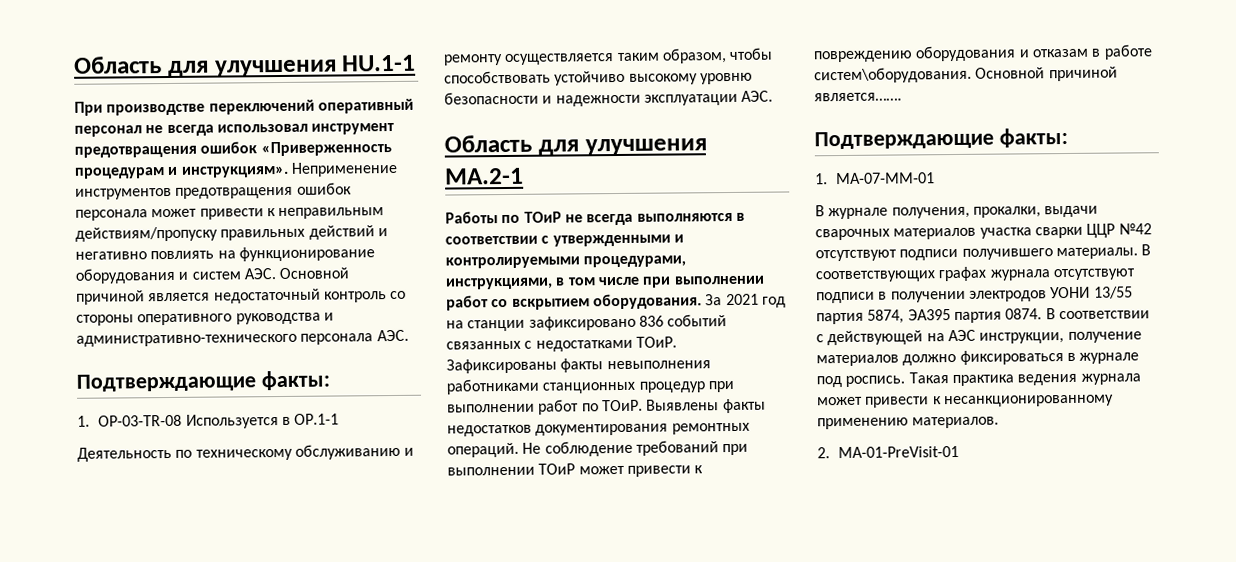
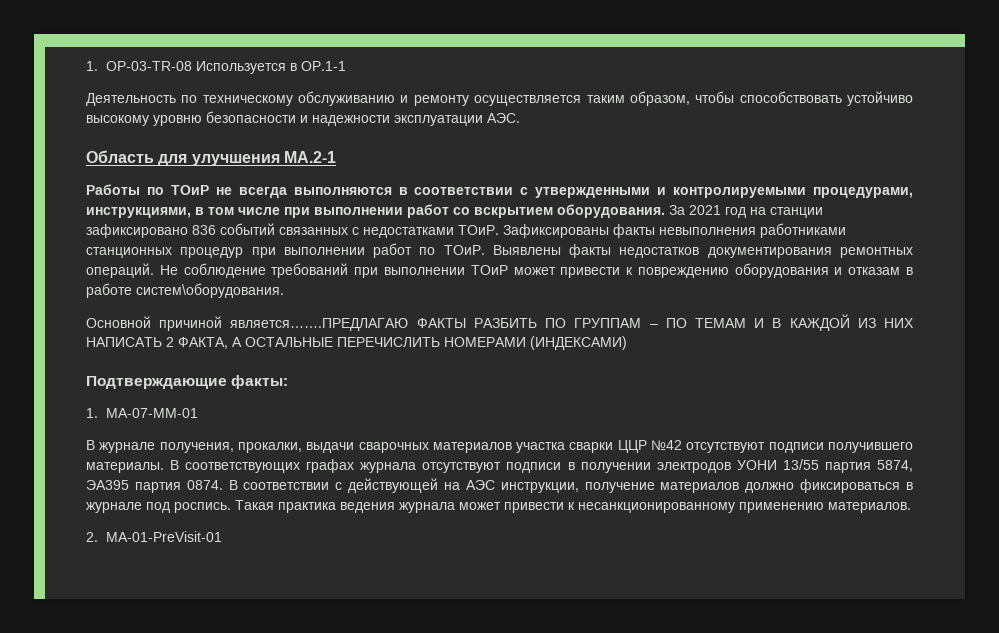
- Область для улучшения HU.1-1
- При производстве переключений оперативный персонал не всегда использовал инструмент предотвращения ошибок «Приверженность процедурам и инструкциям». Неприменение инструментов предотвращения ошибок персонала может привести к неправильным действиям/пропуску правильных действий и негативно повлиять на функционирование оборудования и систем АЭС. Основной причиной является недостаточный контроль со стороны оперативного руководства и административно-технического персонала АЭС.
- Подтверждающие факты:
- Не соблюдение требований при выполнении ТОиР может привести к повреждению оборудования и отказам в работе систем\оборудования. Основной причиной является…….
+ Не соблюдение требований при выполнении ТОиР может привести к повреждению оборудования и отказам в работе систем\оборудования.
+ Основной причиной является…….ПРЕДЛАГАЮ ФАКТЫ РАЗБИТЬ ПО ГРУППАМ – ПО ТЕМАМ И В КАЖДОЙ ИЗ НИХ НАПИСАТЬ 2 ФАКТА, А ОСТАЛЬНЫЕ ПЕРЕЧИСЛИТЬ НОМЕРАМИ (ИНДЕКСАМИ)

